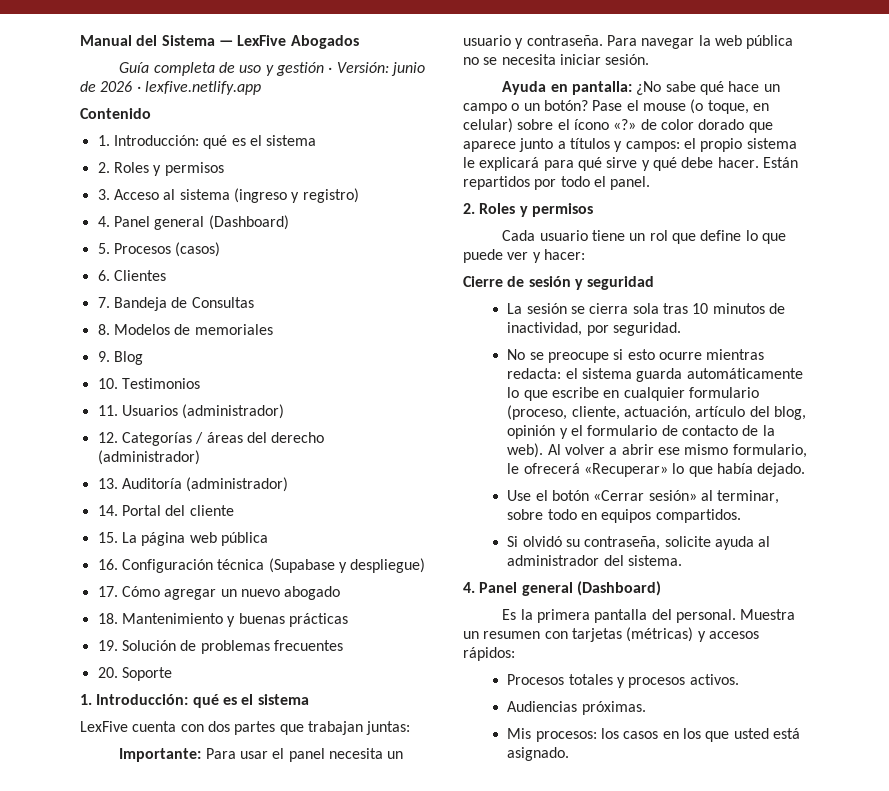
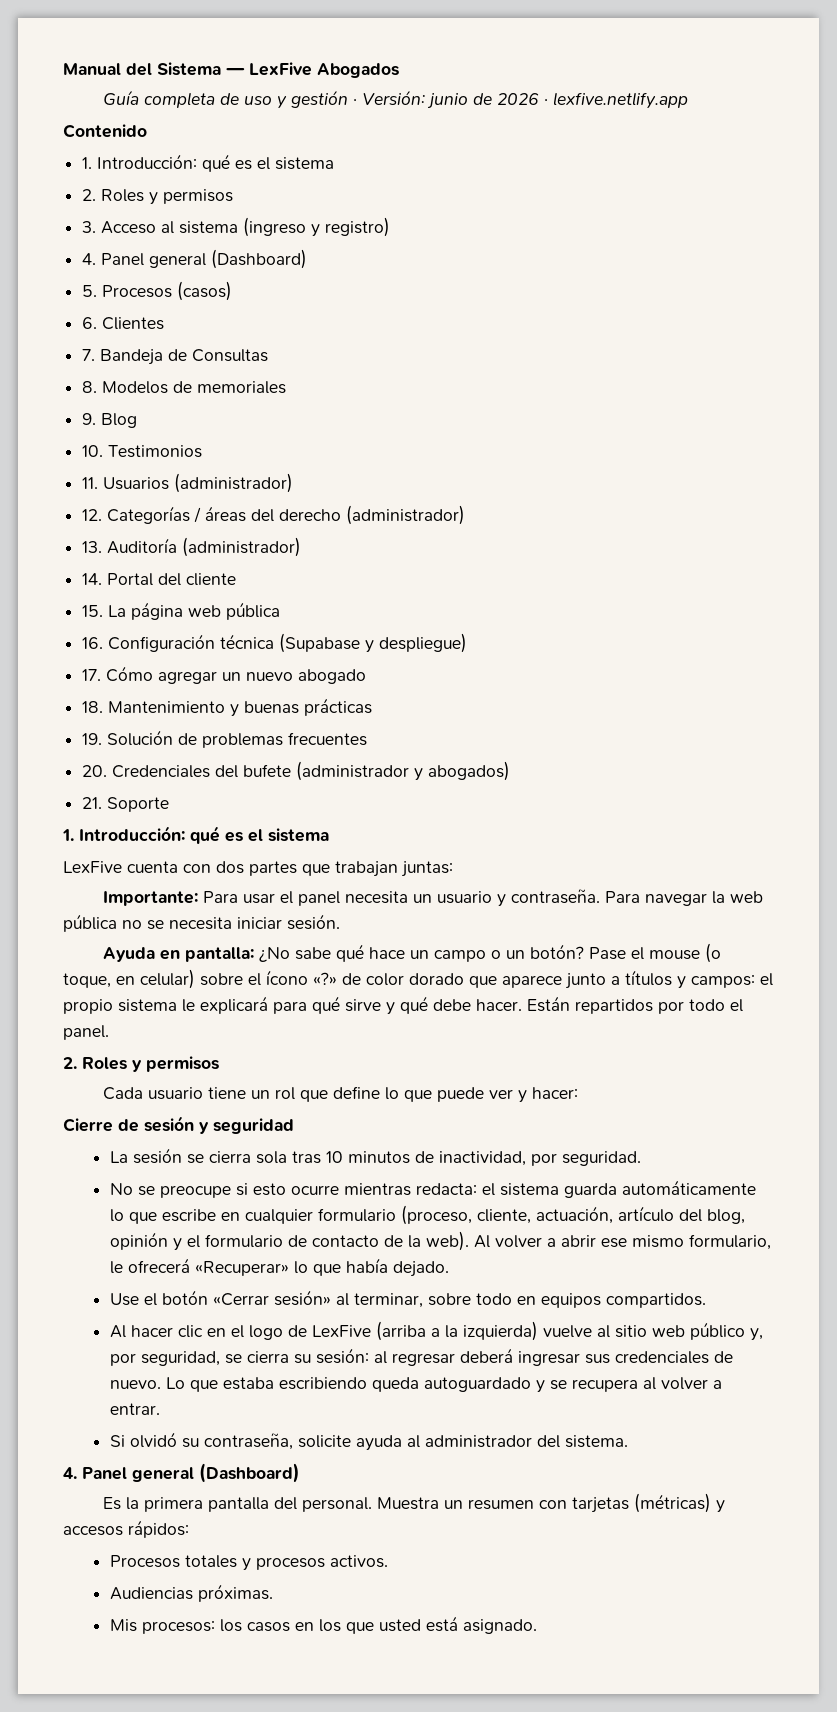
- 20. Soporte
+ 20. Credenciales del bufete (administrador y abogados)
+ 21. Soporte
+ Al hacer clic en el logo de LexFive (arriba a la izquierda) vuelve al sitio web público y, por seguridad, se cierra su sesión: al regresar deberá ingresar sus credenciales de nuevo. Lo que estaba escribiendo queda autoguardado y se recupera al volver a entrar.

